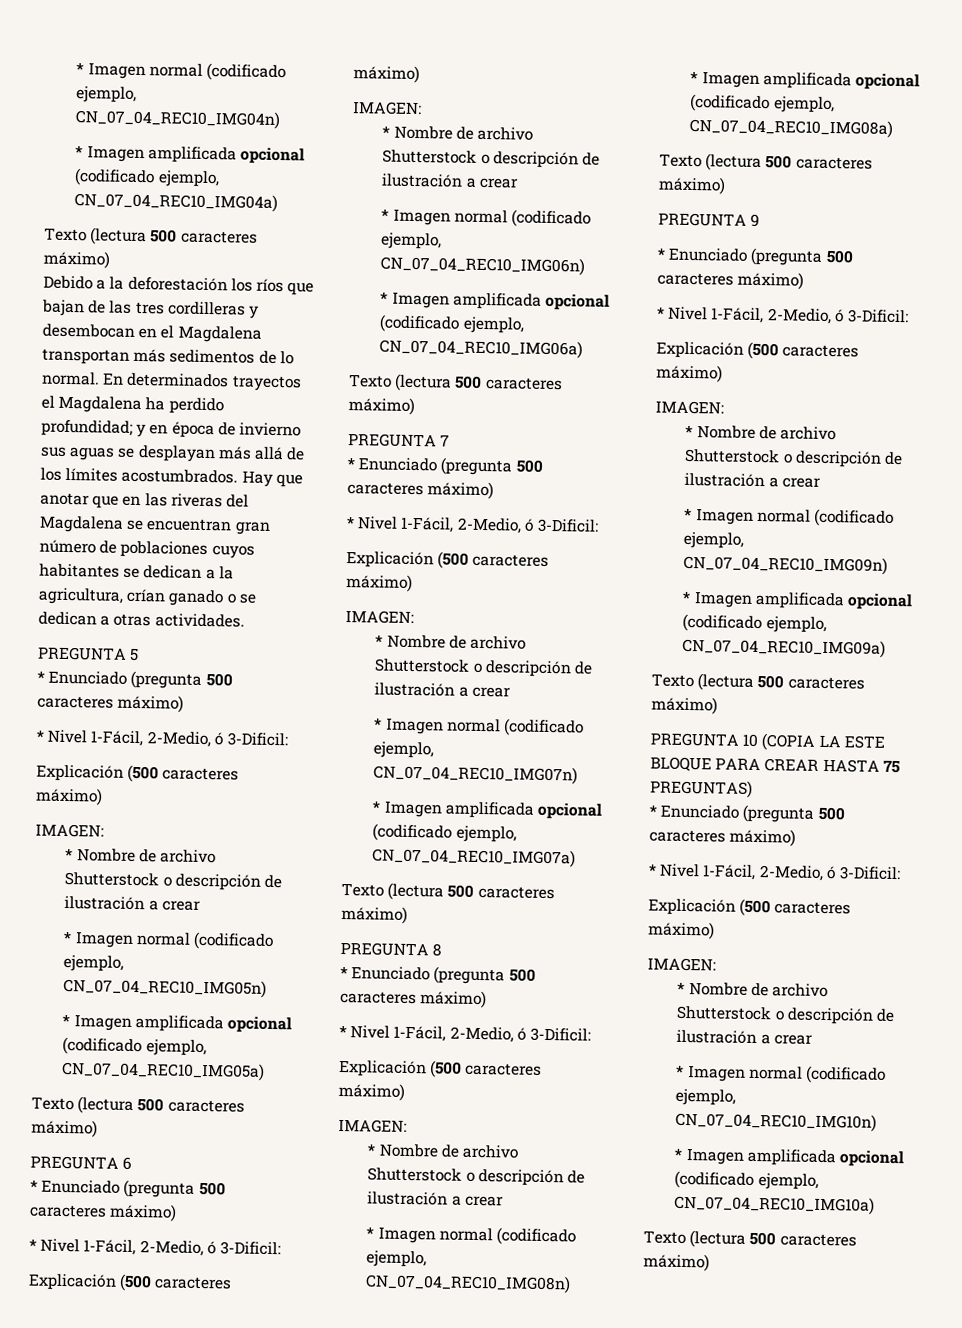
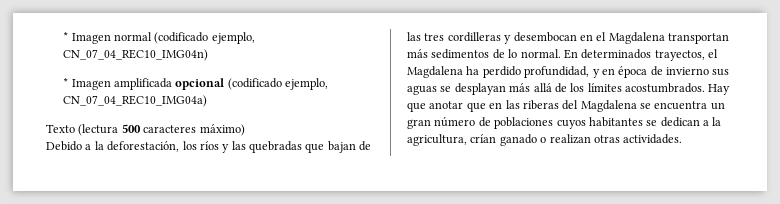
- Debido a la deforestación los ríos que bajan de las tres cordilleras y desembocan en el Magdalena transportan más sedimentos de lo normal.
+ Debido a la deforestación, los ríos y las quebradas que bajan de las tres cordilleras y desembocan en el Magdalena transportan más sedimentos de lo normal.
- En determinados trayectos el Magdalena ha perdido profundidad; y en época de invierno sus aguas se desplayan más allá de los límites acostumbrados.
+ En determinados trayectos, el Magdalena ha perdido profundidad, y en época de invierno sus aguas se desplayan más allá de los límites acostumbrados.
- Hay que anotar que en las riveras del Magdalena se encuentran gran número de poblaciones cuyos habitantes se dedican a la agricultura, crían ganado o se dedican a otras actividades.
+ Hay que anotar que en las riberas del Magdalena se encuentra un gran número de poblaciones cuyos habitantes se dedican a la agricultura, crían ganado o realizan otras actividades.
- PREGUNTA 5
- * Enunciado (pregunta 500 caracteres máximo)
- * Nivel 1-Fácil, 2-Medio, ó 3-Dificil:
- Explicación (500 caracteres máximo)
- IMAGEN:
- * Nombre de archivo Shutterstock o descripción de ilustración a crear
- * Imagen normal (codificado ejemplo, CN_07_04_REC10_IMG05n)
- * Imagen amplificada opcional (codificado ejemplo, CN_07_04_REC10_IMG05a)
- Texto (lectura 500 caracteres máximo)
- PREGUNTA 6
- * Enunciado (pregunta 500 caracteres máximo)
- * Nivel 1-Fácil, 2-Medio, ó 3-Dificil:
- Explicación (500 caracteres máximo)
- IMAGEN:
- * Nombre de archivo Shutterstock o descripción de ilustración a crear
- * Imagen normal (codificado ejemplo, CN_07_04_REC10_IMG06n)
- * Imagen amplificada opcional (codificado ejemplo, CN_07_04_REC10_IMG06a)
- Texto (lectura 500 caracteres máximo)
- PREGUNTA 7
- * Enunciado (pregunta 500 caracteres máximo)
- * Nivel 1-Fácil, 2-Medio, ó 3-Dificil:
- Explicación (500 caracteres máximo)
- IMAGEN:
- * Nombre de archivo Shutterstock o descripción de ilustración a crear
- * Imagen normal (codificado ejemplo, CN_07_04_REC10_IMG07n)
- * Imagen amplificada opcional (codificado ejemplo, CN_07_04_REC10_IMG07a)
- Texto (lectura 500 caracteres máximo)
- PREGUNTA 8
- * Enunciado (pregunta 500 caracteres máximo)
- * Nivel 1-Fácil, 2-Medio, ó 3-Dificil:
- Explicación (500 caracteres máximo)
- IMAGEN:
- * Nombre de archivo Shutterstock o descripción de ilustración a crear
- * Imagen normal (codificado ejemplo, CN_07_04_REC10_IMG08n)
- * Imagen amplificada opcional (codificado ejemplo, CN_07_04_REC10_IMG08a)
- Texto (lectura 500 caracteres máximo)
- PREGUNTA 9
- * Enunciado (pregunta 500 caracteres máximo)
- * Nivel 1-Fácil, 2-Medio, ó 3-Dificil:
- Explicación (500 caracteres máximo)
- IMAGEN:
- * Nombre de archivo Shutterstock o descripción de ilustración a crear
- * Imagen normal (codificado ejemplo, CN_07_04_REC10_IMG09n)
- * Imagen amplificada opcional (codificado ejemplo, CN_07_04_REC10_IMG09a)
- Texto (lectura 500 caracteres máximo)
- PREGUNTA 10 (COPIA LA ESTE BLOQUE PARA CREAR HASTA 75 PREGUNTAS)
- * Enunciado (pregunta 500 caracteres máximo)
- * Nivel 1-Fácil, 2-Medio, ó 3-Dificil:
- Explicación (500 caracteres máximo)
- IMAGEN:
- * Nombre de archivo Shutterstock o descripción de ilustración a crear
- * Imagen normal (codificado ejemplo, CN_07_04_REC10_IMG10n)
- * Imagen amplificada opcional (codificado ejemplo, CN_07_04_REC10_IMG10a)
- Texto (lectura 500 caracteres máximo)

